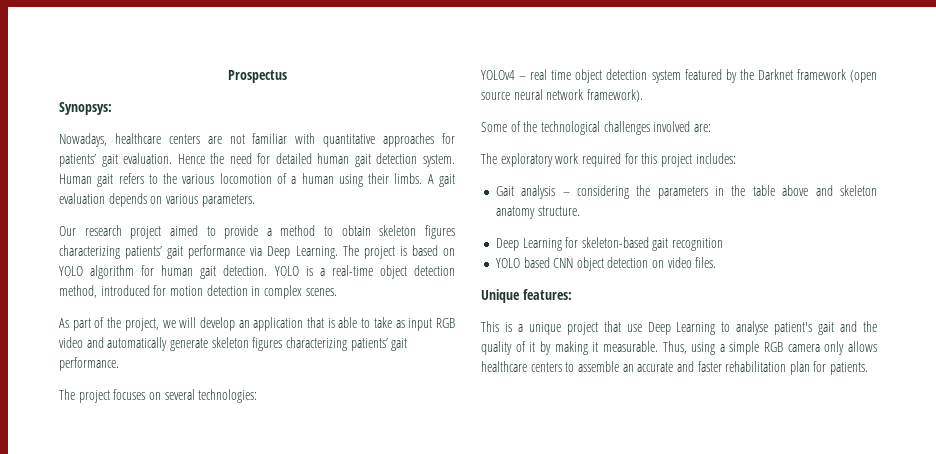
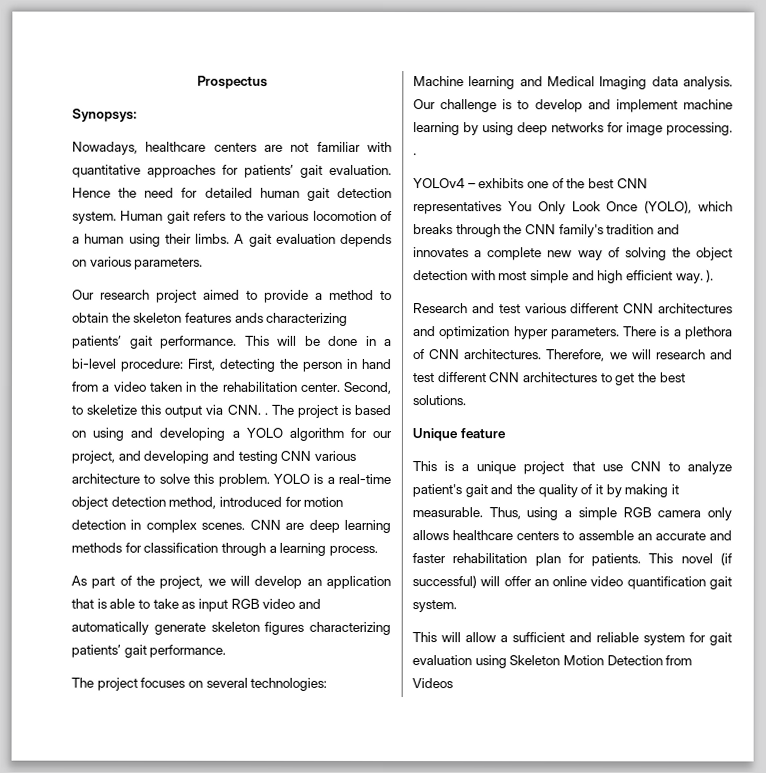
- Our research project aimed to provide a method to obtain skeleton figures characterizing patients’ gait performance via Deep Learning.
+ Our research project aimed to provide a method to obtain the skeleton features ands characterizing patients’ gait performance. This will be done in a bi-level procedure: First, detecting the person in hand from a video taken in the rehabilitation center. Second, to skeletize this output via CNN. .
- The project is based on YOLO algorithm for human gait detection.
+ The project is based on using and developing a YOLO algorithm for our project, and developing and testing CNN various architecture to solve this problem.
+ CNN are deep learning methods for classification through a learning process.
- YOLOv4 – real time object detection system featured by the Darknet framework (open source neural network framework).
- Some of the technological challenges involved are:
- The exploratory work required for this project includes:
- Gait analysis – considering the parameters in the table above and skeleton anatomy structure.
- Deep Learning for skeleton-based gait recognition
- YOLO based CNN object detection on video files.
+ Machine learning and Medical Imaging data analysis. Our challenge is to develop and implement machine learning by using deep networks for image processing. .
+ YOLOv4 – exhibits one of the best CNN representatives You Only Look Once (YOLO), which breaks through the CNN family's tradition and innovates a complete new way of solving the object detection with most simple and high efficient way. ).
+ Research and test various different CNN architectures and optimization hyper parameters. There is a plethora of CNN architectures. Therefore, we will research and test different CNN architectures to get the best solutions.
- Unique features:
+ Unique feature
- This is a unique project that use Deep Learning to analyse patient's gait and the quality of it by making it measurable.
+ This is a unique project that use CNN to analyze patient's gait and the quality of it by making it measurable.
+ This novel (if successful) will offer an online video quantification gait system.
+ This will allow a sufficient and reliable system for gait evaluation using Skeleton Motion Detection from Videos

